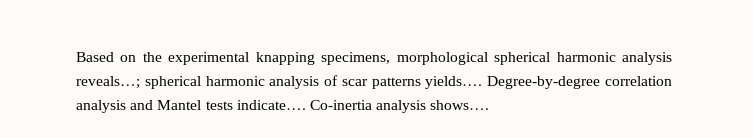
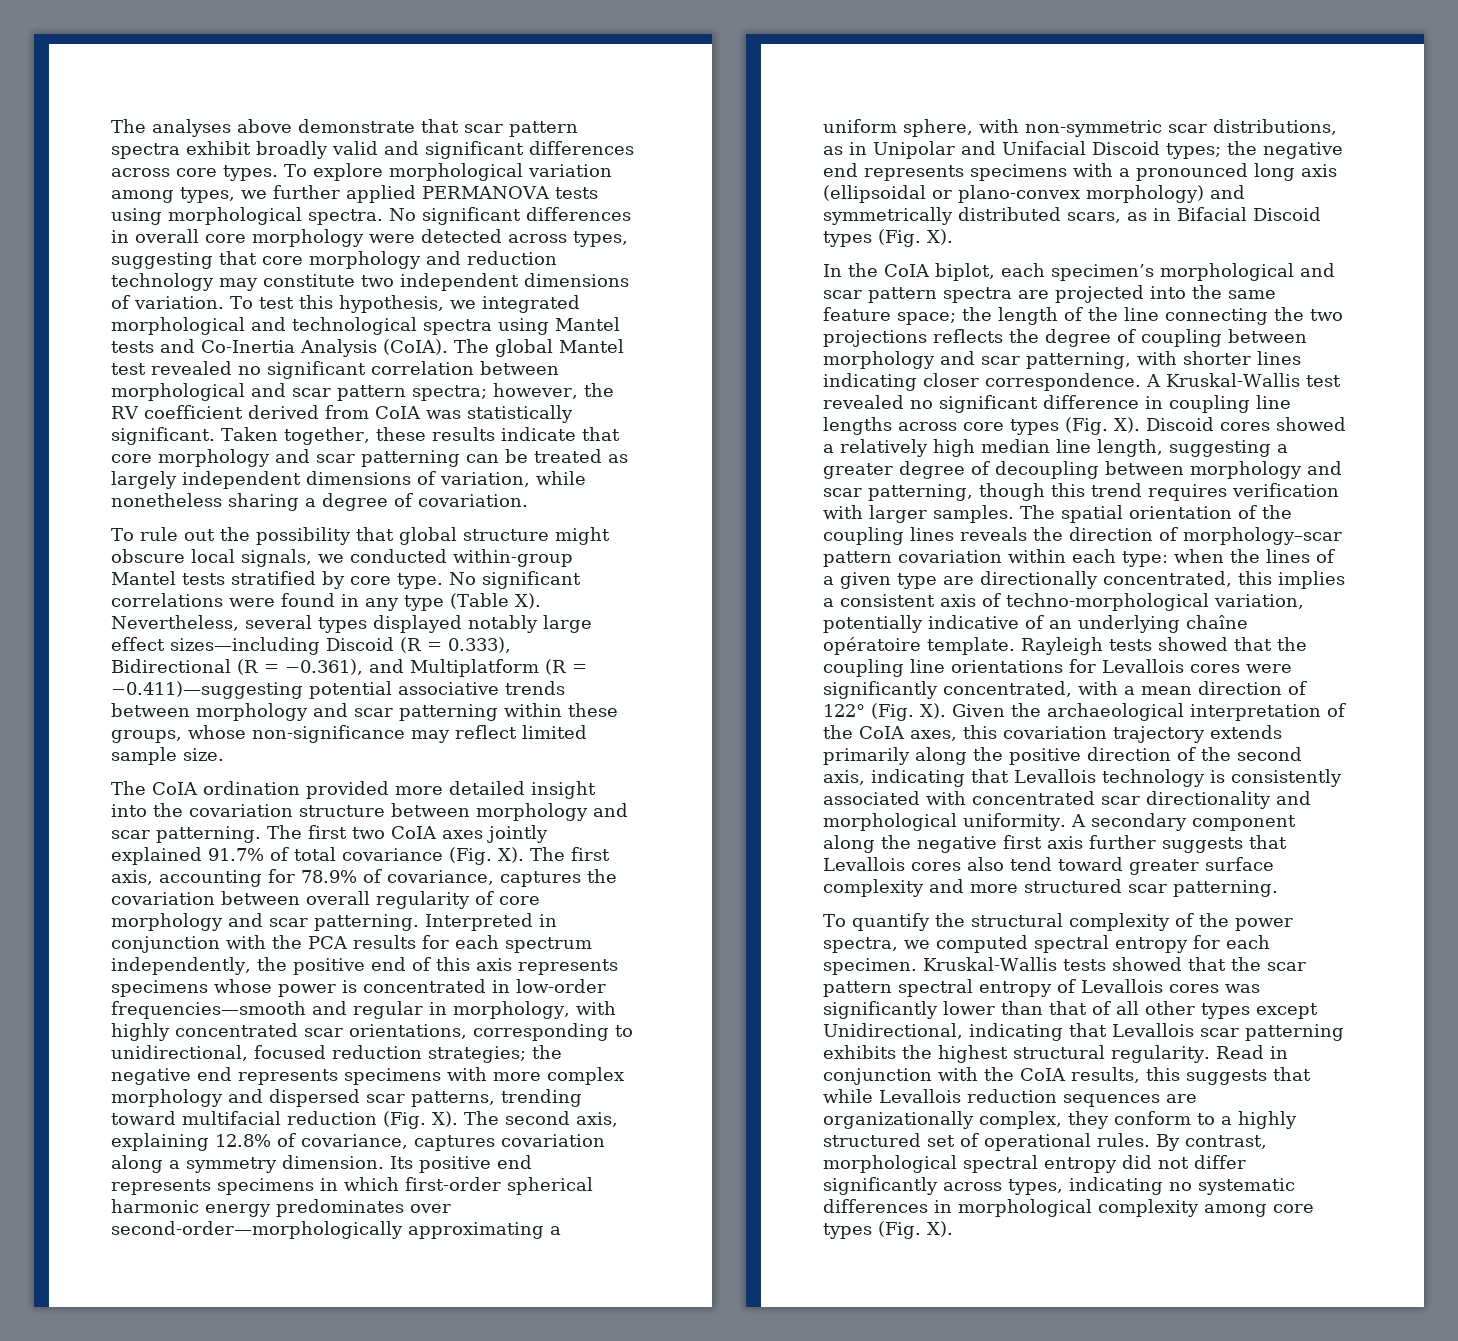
- Based on the experimental knapping specimens, morphological spherical harmonic analysis reveals…; spherical harmonic analysis of scar patterns yields…. Degree-by-degree correlation analysis and Mantel tests indicate…. Co-inertia analysis shows….
+ The analyses above demonstrate that scar pattern spectra exhibit broadly valid and significant differences across core types. To explore morphological variation among types, we further applied PERMANOVA tests using morphological spectra. No significant differences in overall core morphology were detected across types, suggesting that core morphology and reduction technology may constitute two independent dimensions of variation. To test this hypothesis, we integrated morphological and technological spectra using Mantel tests and Co-Inertia Analysis (CoIA). The global Mantel test revealed no significant correlation between morphological and scar pattern spectra; however, the RV coefficient derived from CoIA was statistically significant. Taken together, these results indicate that core morphology and scar patterning can be treated as largely independent dimensions of variation, while nonetheless sharing a degree of covariation.
+ To rule out the possibility that global structure might obscure local signals, we conducted within-group Mantel tests stratified by core type. No significant correlations were found in any type (Table X). Nevertheless, several types displayed notably large effect sizes—including Discoid (R = 0.333), Bidirectional (R = −0.361), and Multiplatform (R = −0.411)—suggesting potential associative trends between morphology and scar patterning within these groups, whose non-significance may reflect limited sample size.
+ The CoIA ordination provided more detailed insight into the covariation structure between morphology and scar patterning. The first two CoIA axes jointly explained 91.7% of total covariance (Fig. X). The first axis, accounting for 78.9% of covariance, captures the covariation between overall regularity of core morphology and scar patterning. Interpreted in conjunction with the PCA results for each spectrum independently, the positive end of this axis represents specimens whose power is concentrated in low-order frequencies—smooth and regular in morphology, with highly concentrated scar orientations, corresponding to unidirectional, focused reduction strategies; the negative end represents specimens with more complex morphology and dispersed scar patterns, trending toward multifacial reduction (Fig. X). The second axis, explaining 12.8% of covariance, captures covariation along a symmetry dimension. Its positive end represents specimens in which first-order spherical harmonic energy predominates over second-order—morphologically approximating a uniform sphere, with non-symmetric scar distributions, as in Unipolar and Unifacial Discoid types; the negative end represents specimens with a pronounced long axis (ellipsoidal or plano-convex morphology) and symmetrically distributed scars, as in Bifacial Discoid types (Fig. X).
+ In the CoIA biplot, each specimen’s morphological and scar pattern spectra are projected into the same feature space; the length of the line connecting the two projections reflects the degree of coupling between morphology and scar patterning, with shorter lines indicating closer correspondence. A Kruskal-Wallis test revealed no significant difference in coupling line lengths across core types (Fig. X). Discoid cores showed a relatively high median line length, suggesting a greater degree of decoupling between morphology and scar patterning, though this trend requires verification with larger samples. The spatial orientation of the coupling lines reveals the direction of morphology–scar pattern covariation within each type: when the lines of a given type are directionally concentrated, this implies a consistent axis of techno-morphological variation, potentially indicative of an underlying chaîne opératoire template. Rayleigh tests showed that the coupling line orientations for Levallois cores were significantly concentrated, with a mean direction of 122° (Fig. X). Given the archaeological interpretation of the CoIA axes, this covariation trajectory extends primarily along the positive direction of the second axis, indicating that Levallois technology is consistently associated with concentrated scar directionality and morphological uniformity. A secondary component along the negative first axis further suggests that Levallois cores also tend toward greater surface complexity and more structured scar patterning.
+ To quantify the structural complexity of the power spectra, we computed spectral entropy for each specimen. Kruskal-Wallis tests showed that the scar pattern spectral entropy of Levallois cores was significantly lower than that of all other types except Unidirectional, indicating that Levallois scar patterning exhibits the highest structural regularity. Read in conjunction with the CoIA results, this suggests that while Levallois reduction sequences are organizationally complex, they conform to a highly structured set of operational rules. By contrast, morphological spectral entropy did not differ significantly across types, indicating no systematic differences in morphological complexity among core types (Fig. X).

